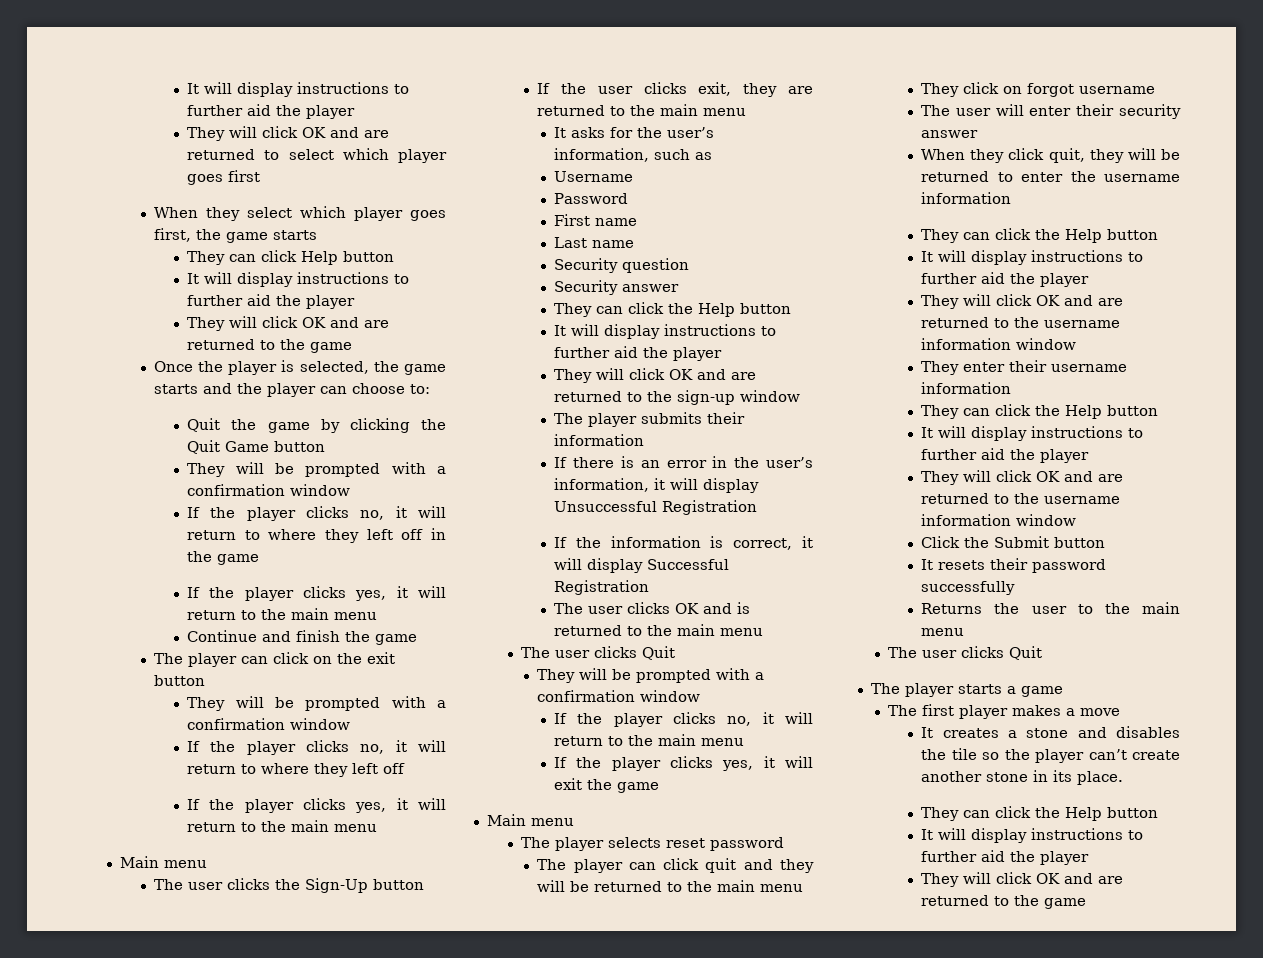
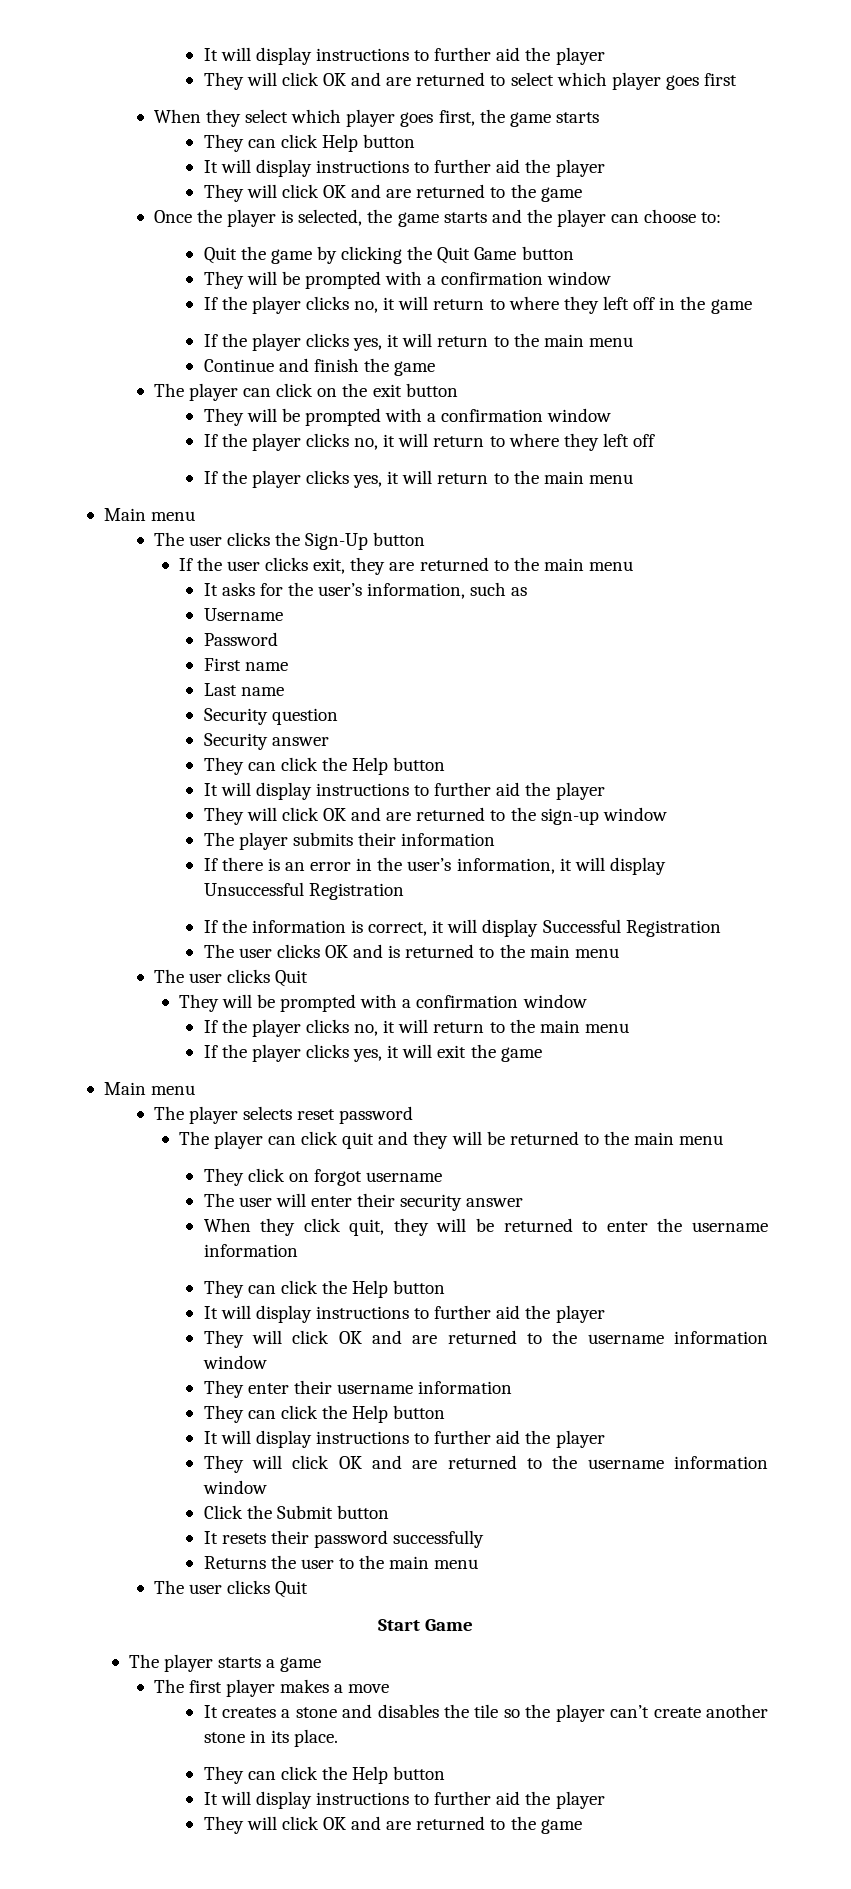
+ Start Game

